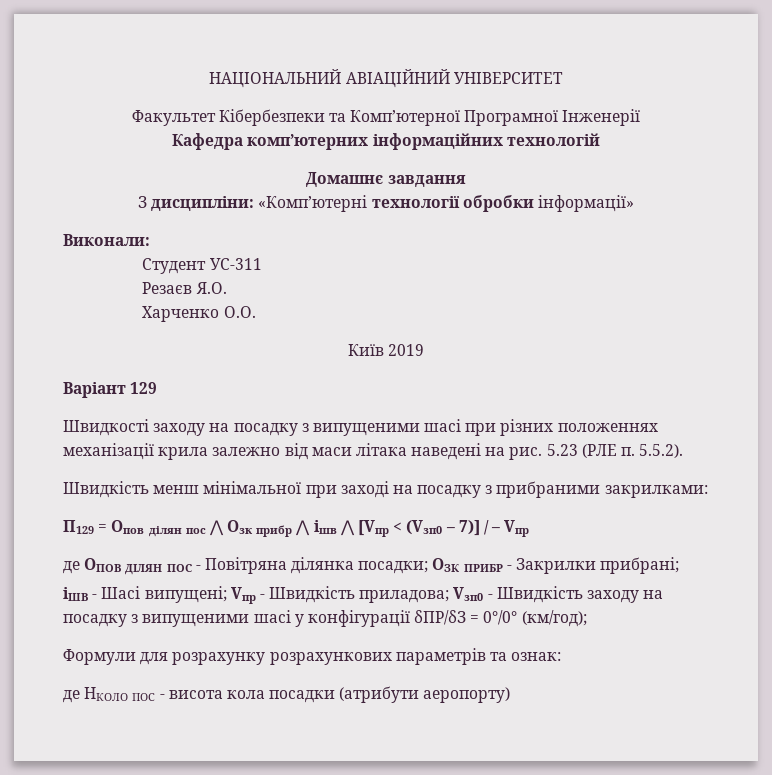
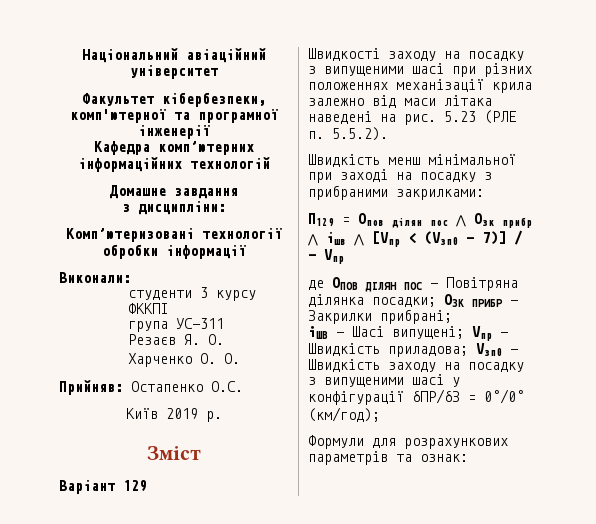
- НАЦІОНАЛЬНИЙ АВІАЦІЙНИЙ УНІВЕРСИТЕТ
- Факультет Кібербезпеки та Комп’ютерної Програмної Інженерії
+ Національний авіаційний університет
+ Факультет кібербезпеки, комп'ютерної та програмної інженерії
- Домашнє завдання
+ Домашне завдання
- З дисципліни: «Комп’ютерні технології обробки інформації»
+ з дисципліни:
+ Комп’ютеризовані технології обробки інформації
- Студент УС-311
+ студенти 3 курсу ФККПІ
+ група УС-311
- Резаєв Я.О.
+ Резаєв Я. О.
- Харченко О.О.
+ Харченко О. О.
+ Прийняв: Остапенко О.С.
- Київ 2019
+ Київ 2019 р.
+ Зміст
- Формули для розрахунку розрахункових параметрів та ознак:
+ Формули для розрахункових параметрів та ознак:
- де НКОЛО ПОС - висота кола посадки (атрибути аеропорту)

